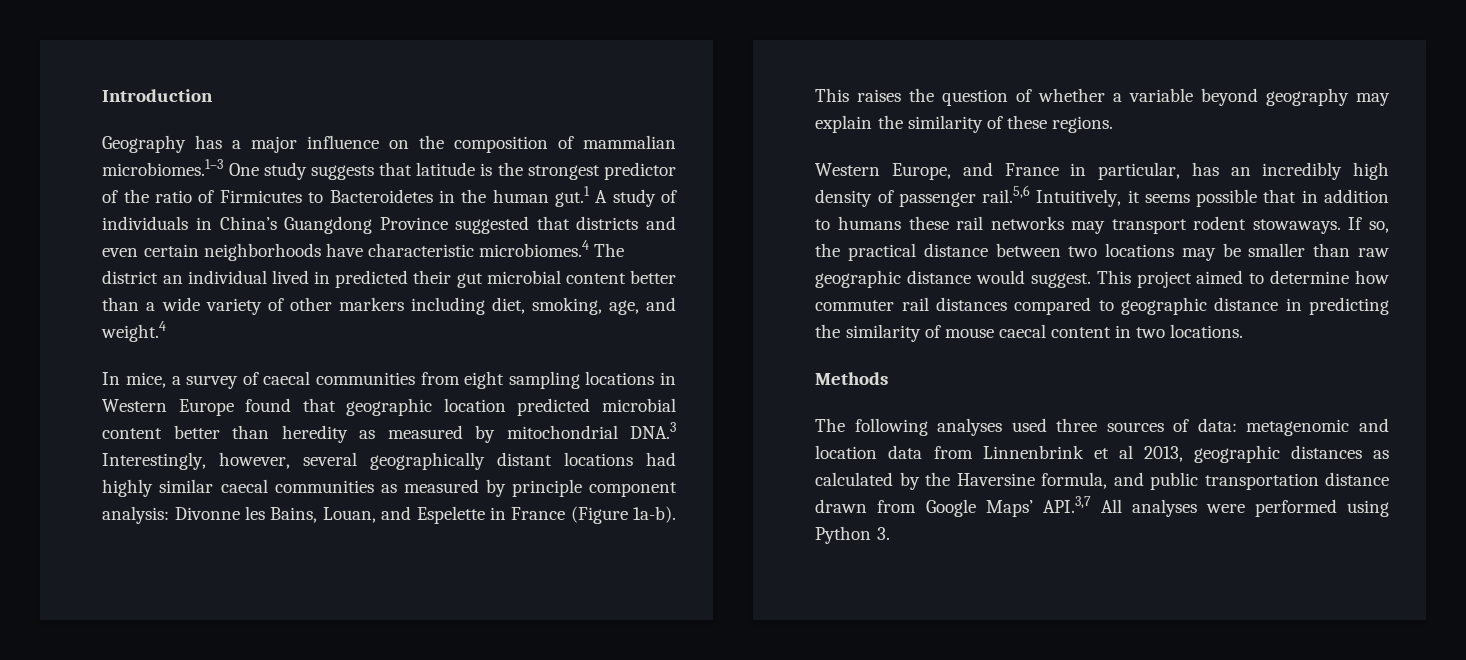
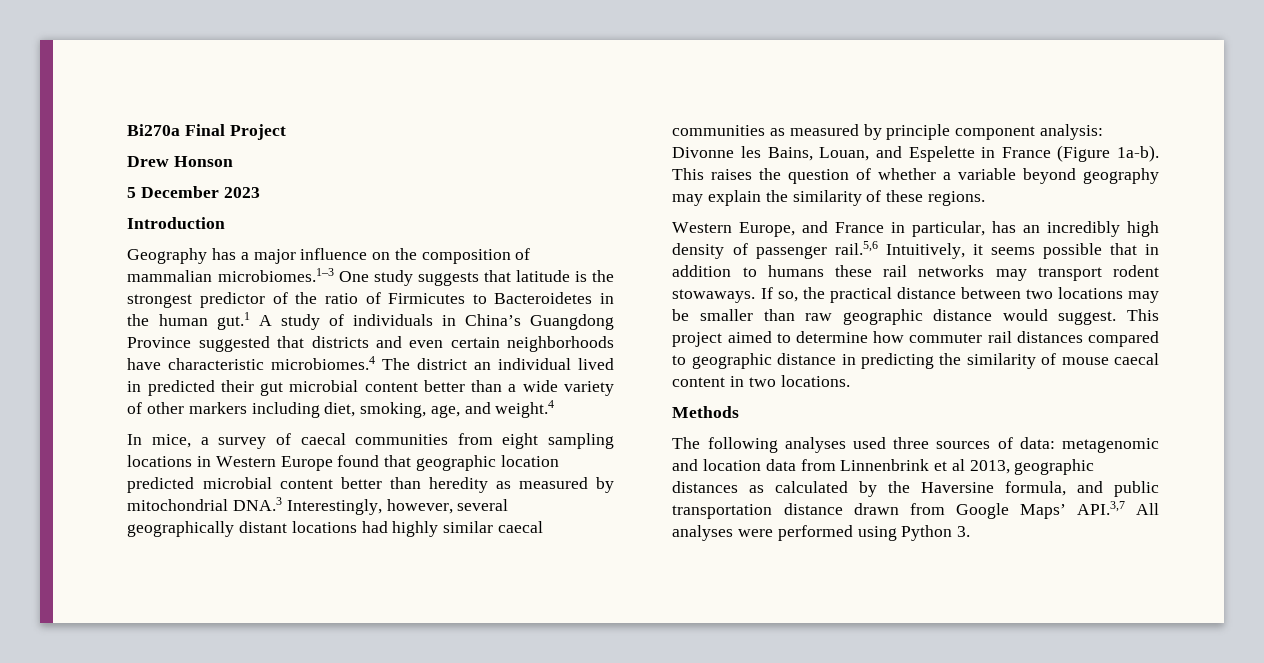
+ Bi270a Final Project
+ Drew Honson
+ 5 December 2023

